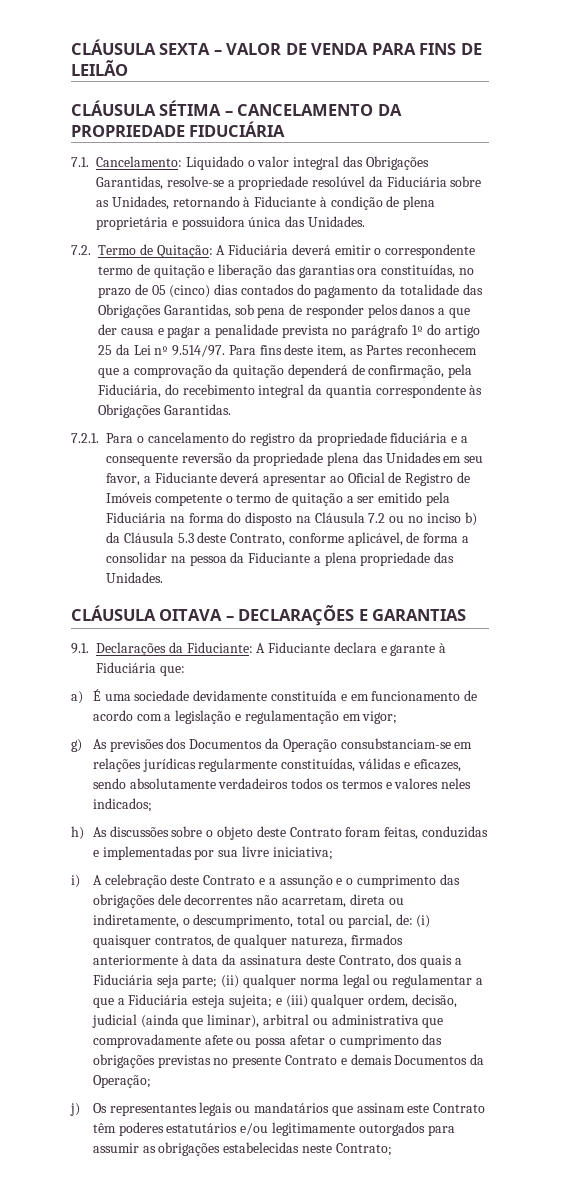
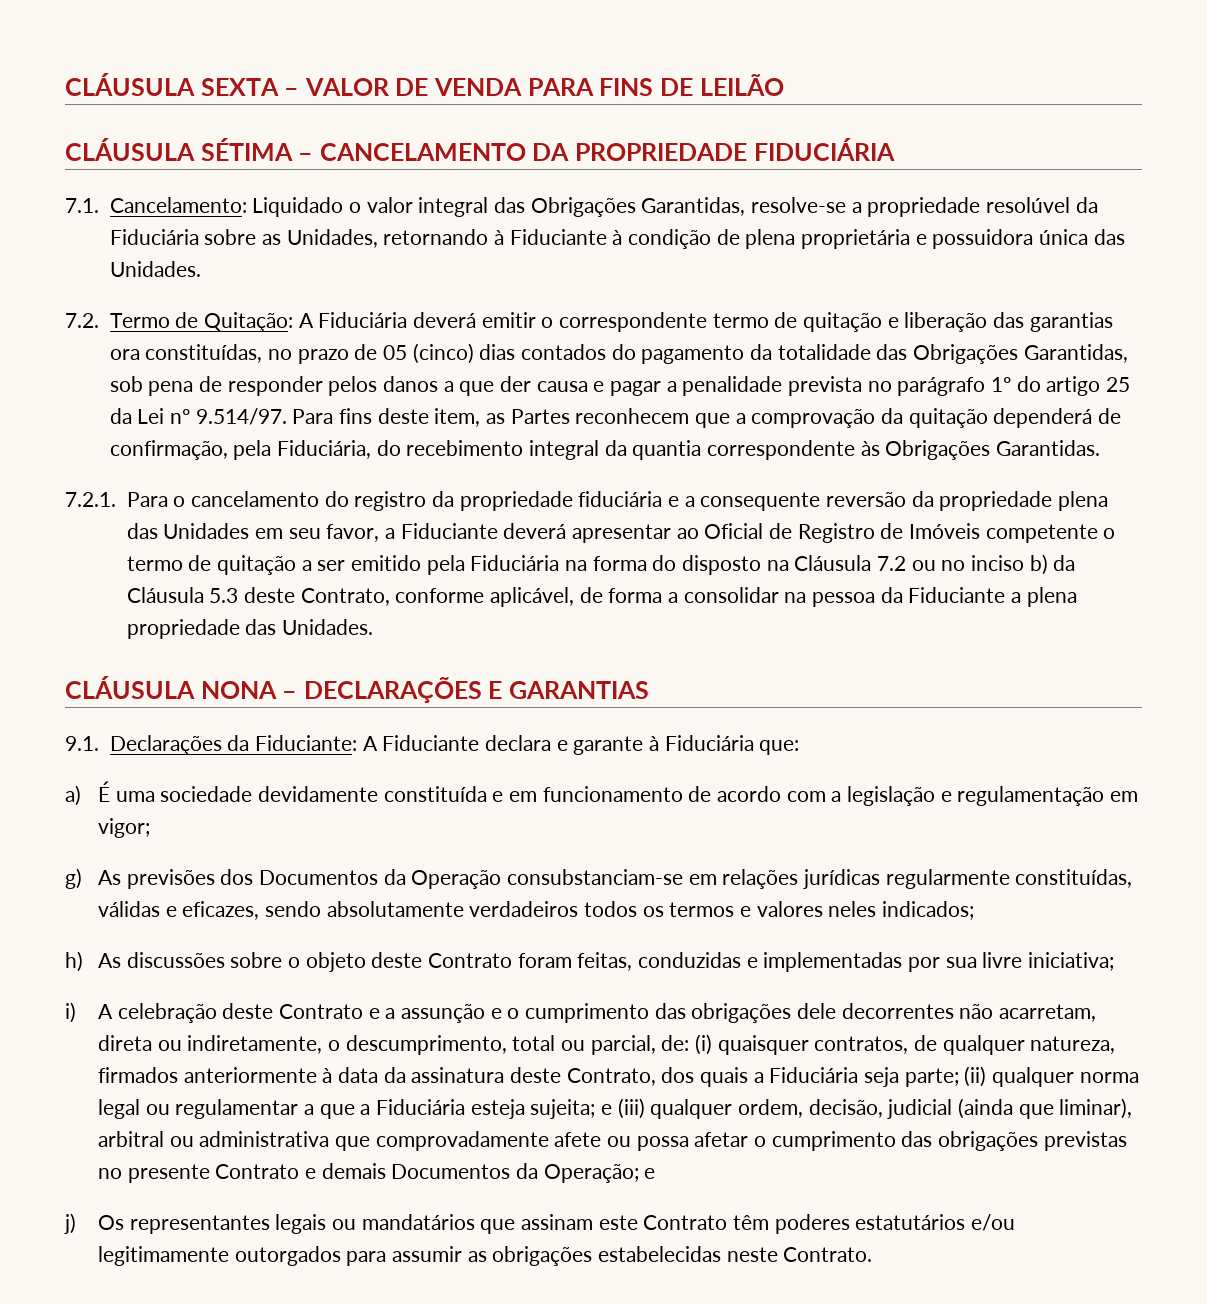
- CLÁUSULA OITAVA – DECLARAÇÕES E GARANTIAS
+ CLÁUSULA NONA – DECLARAÇÕES E GARANTIAS
- e (iii) qualquer ordem, decisão, judicial (ainda que liminar), arbitral ou administrativa que comprovadamente afete ou possa afetar o cumprimento das obrigações previstas no presente Contrato e demais Documentos da Operação;
+ e (iii) qualquer ordem, decisão, judicial (ainda que liminar), arbitral ou administrativa que comprovadamente afete ou possa afetar o cumprimento das obrigações previstas no presente Contrato e demais Documentos da Operação; e
- j) Os representantes legais ou mandatários que assinam este Contrato têm poderes estatutários e/ou legitimamente outorgados para assumir as obrigações estabelecidas neste Contrato;
+ j) Os representantes legais ou mandatários que assinam este Contrato têm poderes estatutários e/ou legitimamente outorgados para assumir as obrigações estabelecidas neste Contrato.

